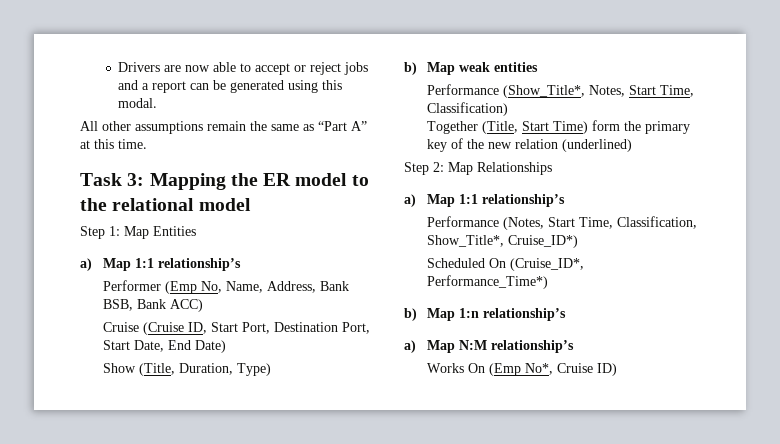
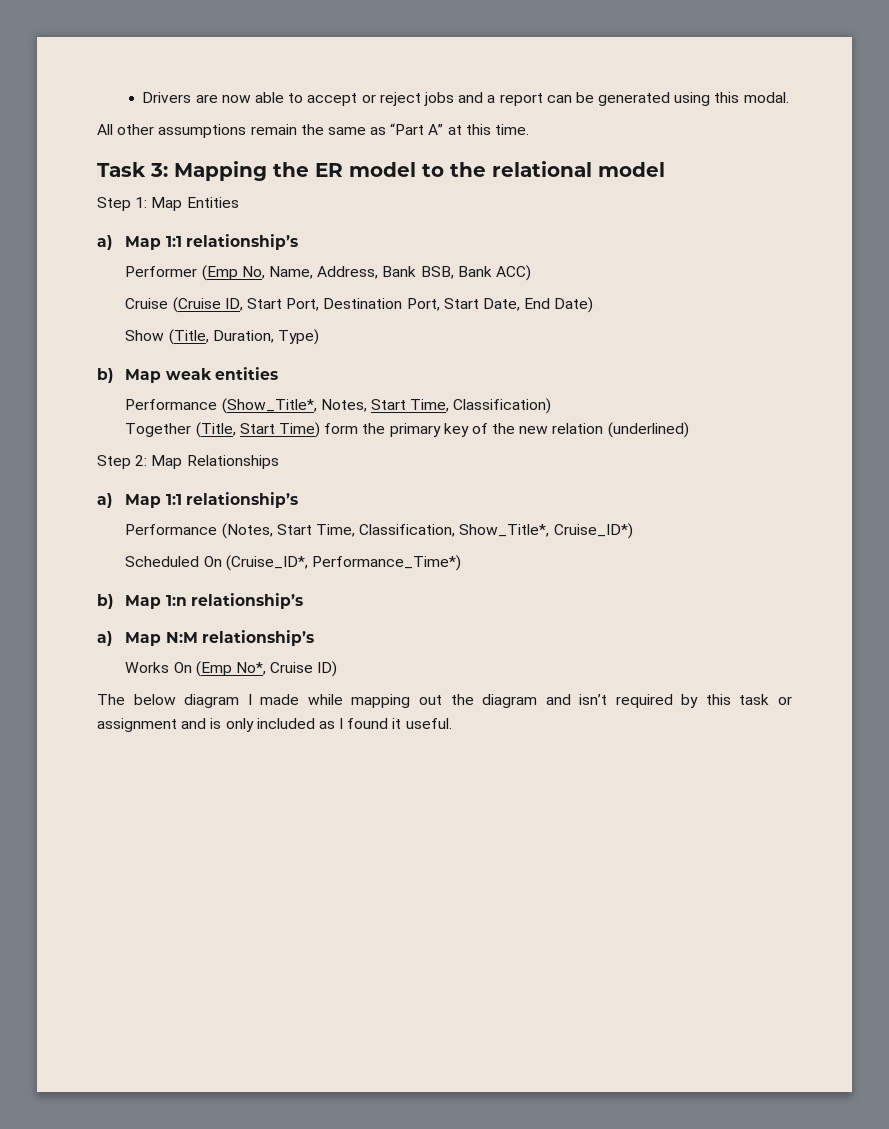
+ The below diagram I made while mapping out the diagram and isn’t required by this task or assignment and is only included as I found it useful.

